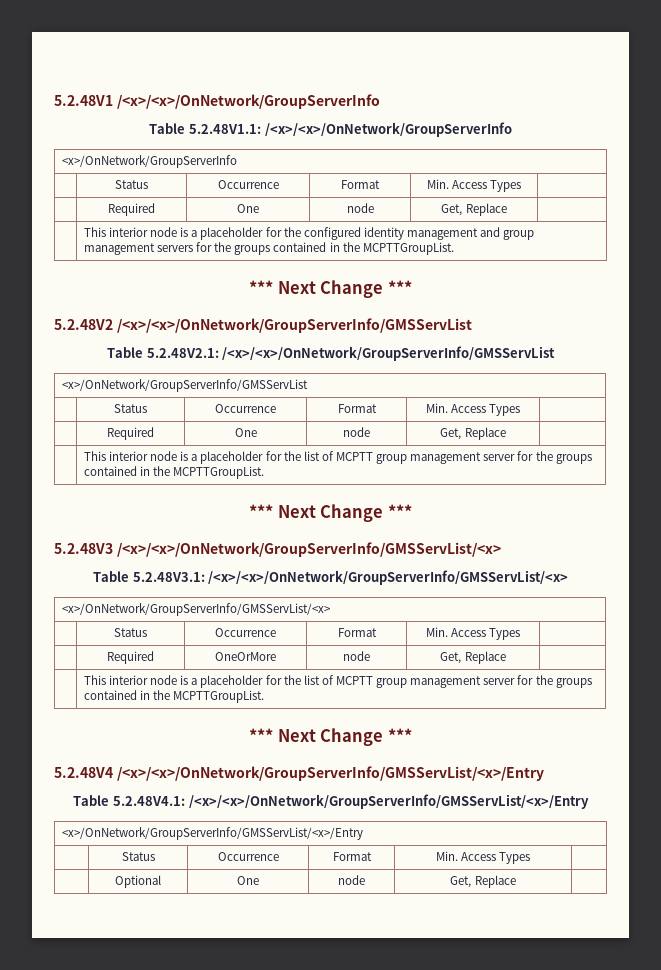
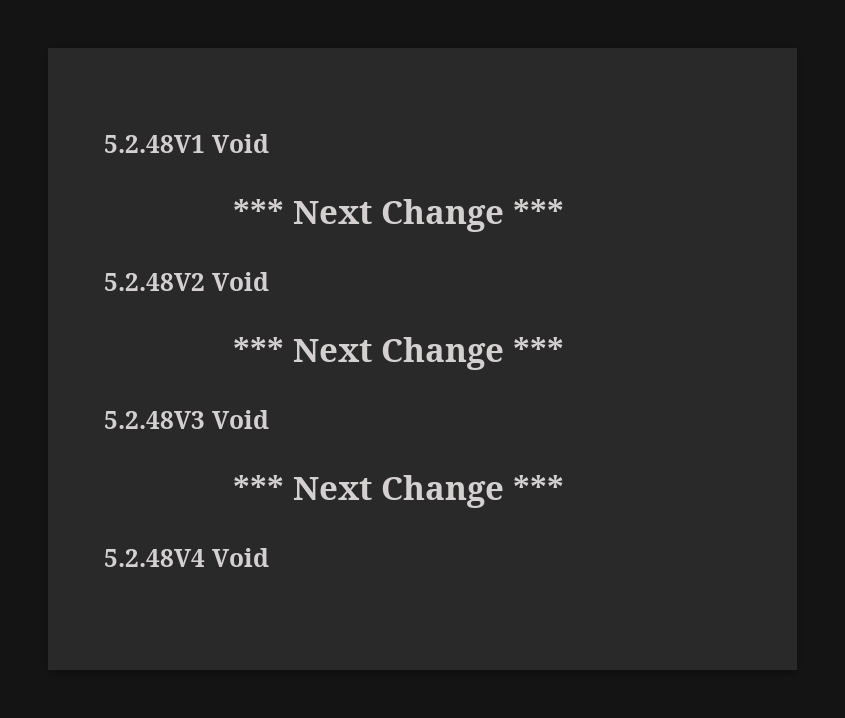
- 5.2.48V1 /<x>/<x>/OnNetwork/GroupServerInfo
- Table 5.2.48V1.1: /<x>/<x>/OnNetwork/GroupServerInfo
- <x>/OnNetwork/GroupServerInfo
- | Status | Occurrence | Format | Min. Access Types |
- | Required | One | node | Get, Replace |
- | This interior node is a placeholder for the configured identity management and group management servers for the groups contained in the MCPTTGroupList.
+ 5.2.48V1 Void
- 5.2.48V2 /<x>/<x>/OnNetwork/GroupServerInfo/GMSServList
- Table 5.2.48V2.1: /<x>/<x>/OnNetwork/GroupServerInfo/GMSServList
- <x>/OnNetwork/GroupServerInfo/GMSServList
- | Status | Occurrence | Format | Min. Access Types |
- | Required | One | node | Get, Replace |
- | This interior node is a placeholder for the list of MCPTT group management server for the groups contained in the MCPTTGroupList.
+ 5.2.48V2 Void
- 5.2.48V3 /<x>/<x>/OnNetwork/GroupServerInfo/GMSServList/<x>
- Table 5.2.48V3.1: /<x>/<x>/OnNetwork/GroupServerInfo/GMSServList/<x>
- <x>/OnNetwork/GroupServerInfo/GMSServList/<x>
- | Status | Occurrence | Format | Min. Access Types |
- | Required | OneOrMore | node | Get, Replace |
- | This interior node is a placeholder for the list of MCPTT group management server for the groups contained in the MCPTTGroupList.
+ 5.2.48V3 Void
- 5.2.48V4 /<x>/<x>/OnNetwork/GroupServerInfo/GMSServList/<x>/Entry
- Table 5.2.48V4.1: /<x>/<x>/OnNetwork/GroupServerInfo/GMSServList/<x>/Entry
- <x>/OnNetwork/GroupServerInfo/GMSServList/<x>/Entry
- | Status | Occurrence | Format | Min. Access Types |
- | Optional | One | node | Get, Replace |
+ 5.2.48V4 Void

